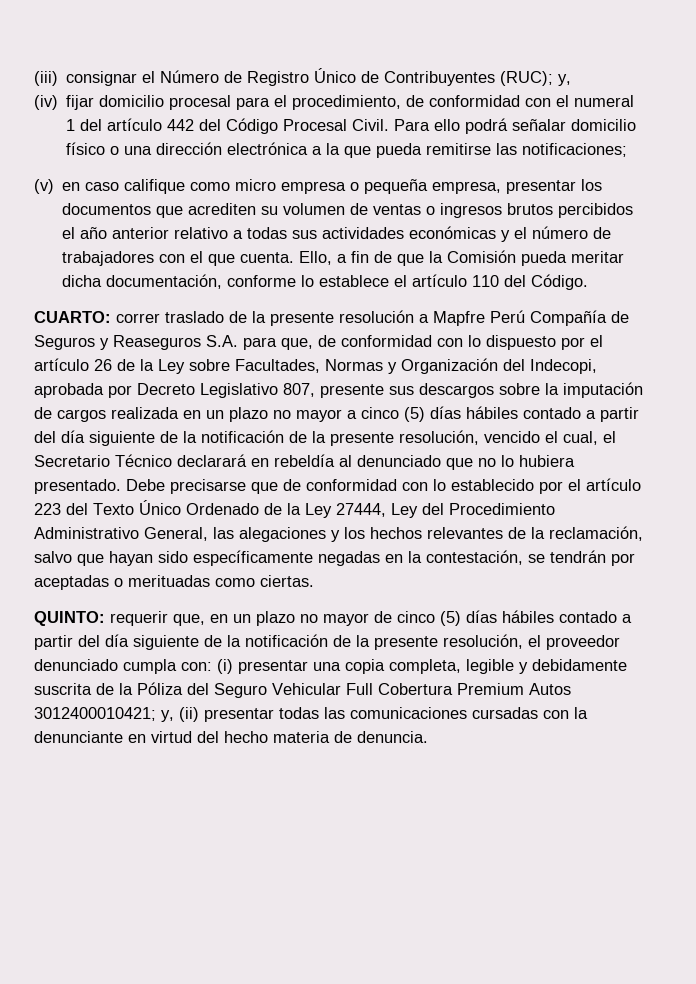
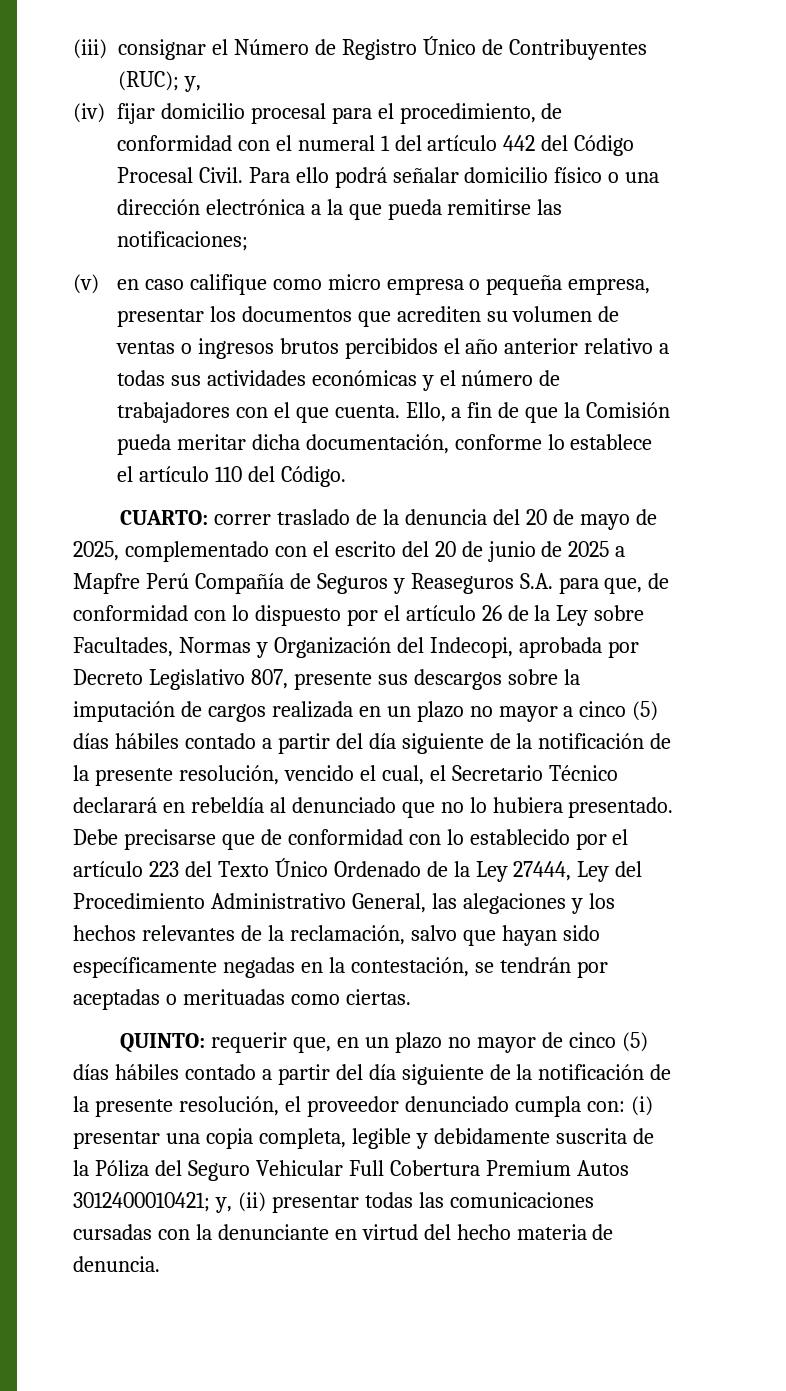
- correr traslado de la presente resolución a Mapfre Perú Compañía de Seguros y Reaseguros S.A. para que, de conformidad con lo dispuesto por el artículo 26 de la Ley sobre Facultades, Normas y Organización del Indecopi, aprobada por Decreto Legislativo 807, presente sus descargos sobre la imputación de cargos realizada en un plazo no mayor a cinco (5) días hábiles contado a partir del día siguiente de la notificación de la presente resolución, vencido el cual, el Secretario Técnico declarará en rebeldía al denunciado que no lo hubiera presentado.
+ correr traslado de la denuncia del 20 de mayo de 2025, complementado con el escrito del 20 de junio de 2025 a Mapfre Perú Compañía de Seguros y Reaseguros S.A. para que, de conformidad con lo dispuesto por el artículo 26 de la Ley sobre Facultades, Normas y Organización del Indecopi, aprobada por Decreto Legislativo 807, presente sus descargos sobre la imputación de cargos realizada en un plazo no mayor a cinco (5) días hábiles contado a partir del día siguiente de la notificación de la presente resolución, vencido el cual, el Secretario Técnico declarará en rebeldía al denunciado que no lo hubiera presentado.

